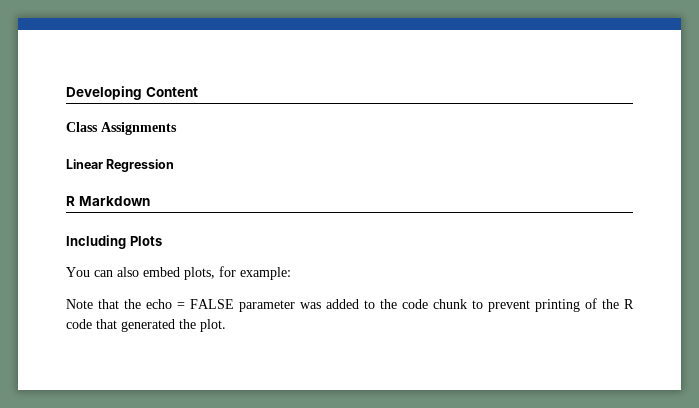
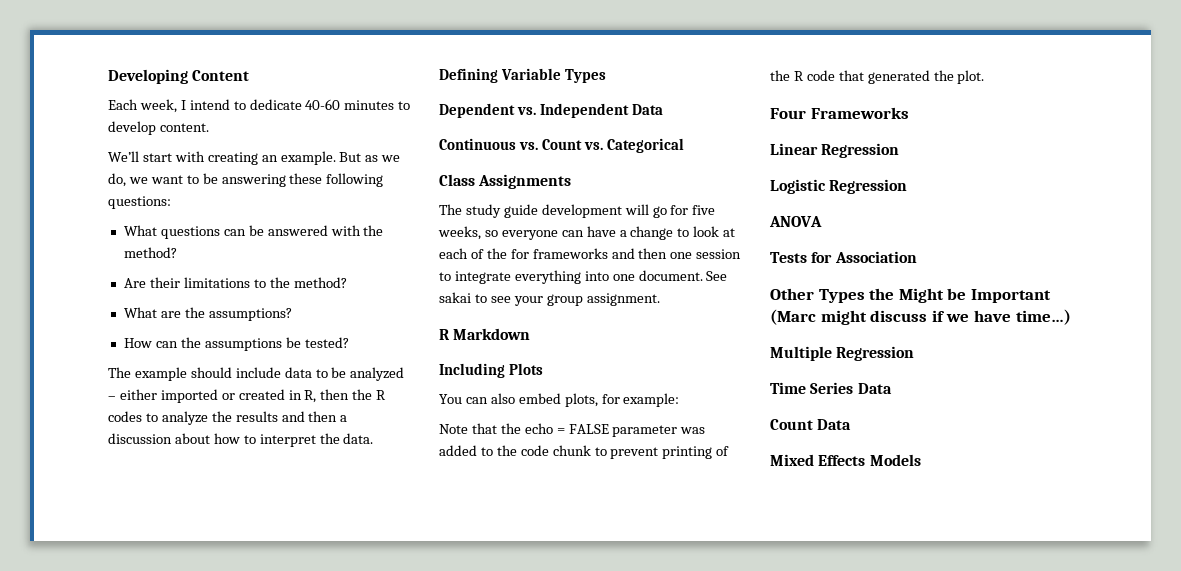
+ Each week, I intend to dedicate 40-60 minutes to develop content.
+ We’ll start with creating an example. But as we do, we want to be answering these following questions:
+ What questions can be answered with the method?
+ Are their limitations to the method?
+ What are the assumptions?
+ How can the assumptions be tested?
+ The example should include data to be analyzed – either imported or created in R, then the R codes to analyze the results and then a discussion about how to interpret the data.
+ Defining Variable Types
+ Dependent vs. Independent Data
+ Continuous vs. Count vs. Categorical
  Class Assignments
- Linear Regression
+ The study guide development will go for five weeks, so everyone can have a change to look at each of the for frameworks and then one session to integrate everything into one document. See sakai to see your group assignment.
+ Four Frameworks
+ Linear Regression
+ Logistic Regression
+ ANOVA
+ Tests for Association
+ Other Types the Might be Important (Marc might discuss if we have time…)
+ Multiple Regression
+ Time Series Data
+ Count Data
+ Mixed Effects Models

